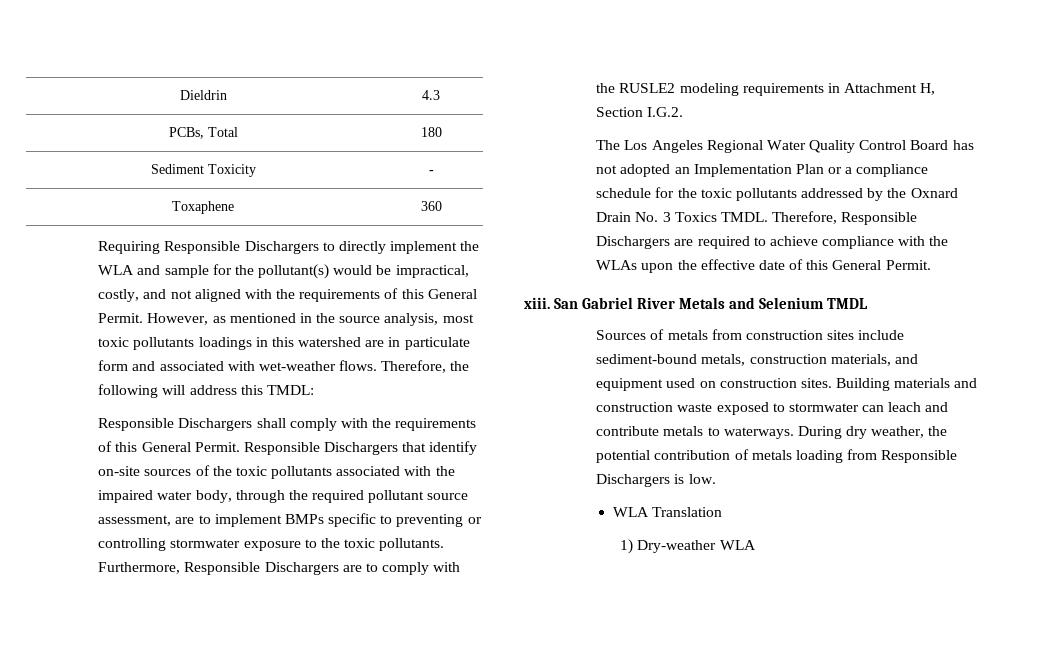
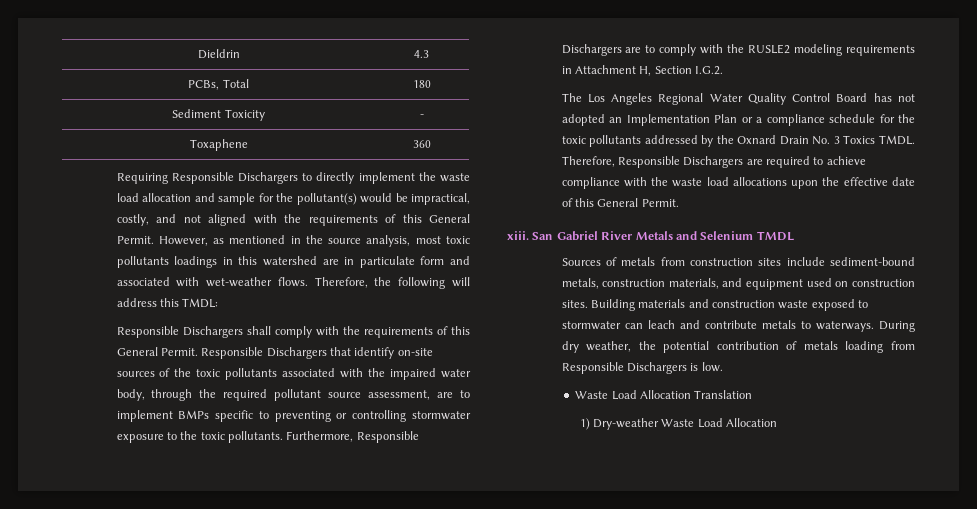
- Requiring Responsible Dischargers to directly implement the WLA and sample for the pollutant(s) would be impractical, costly, and not aligned with the requirements of this General Permit.
+ Requiring Responsible Dischargers to directly implement the waste load allocation and sample for the pollutant(s) would be impractical, costly, and not aligned with the requirements of this General Permit.
- Therefore, Responsible Dischargers are required to achieve compliance with the WLAs upon the effective date of this General Permit.
+ Therefore, Responsible Dischargers are required to achieve compliance with the waste load allocations upon the effective date of this General Permit.
- WLA Translation
+ Waste Load Allocation Translation
- 1) Dry-weather WLA
+ 1) Dry-weather Waste Load Allocation

